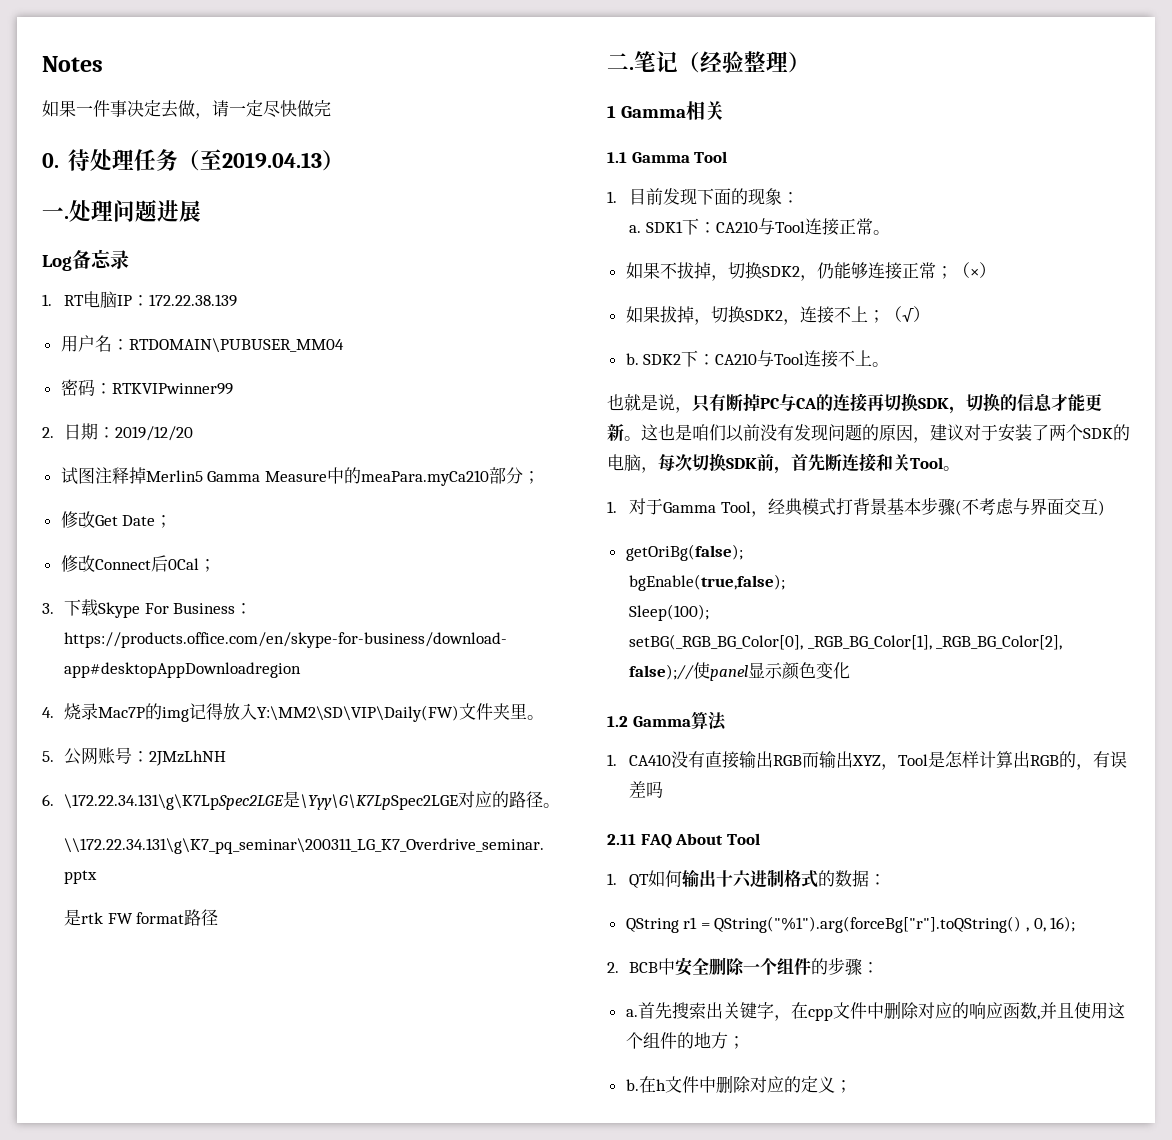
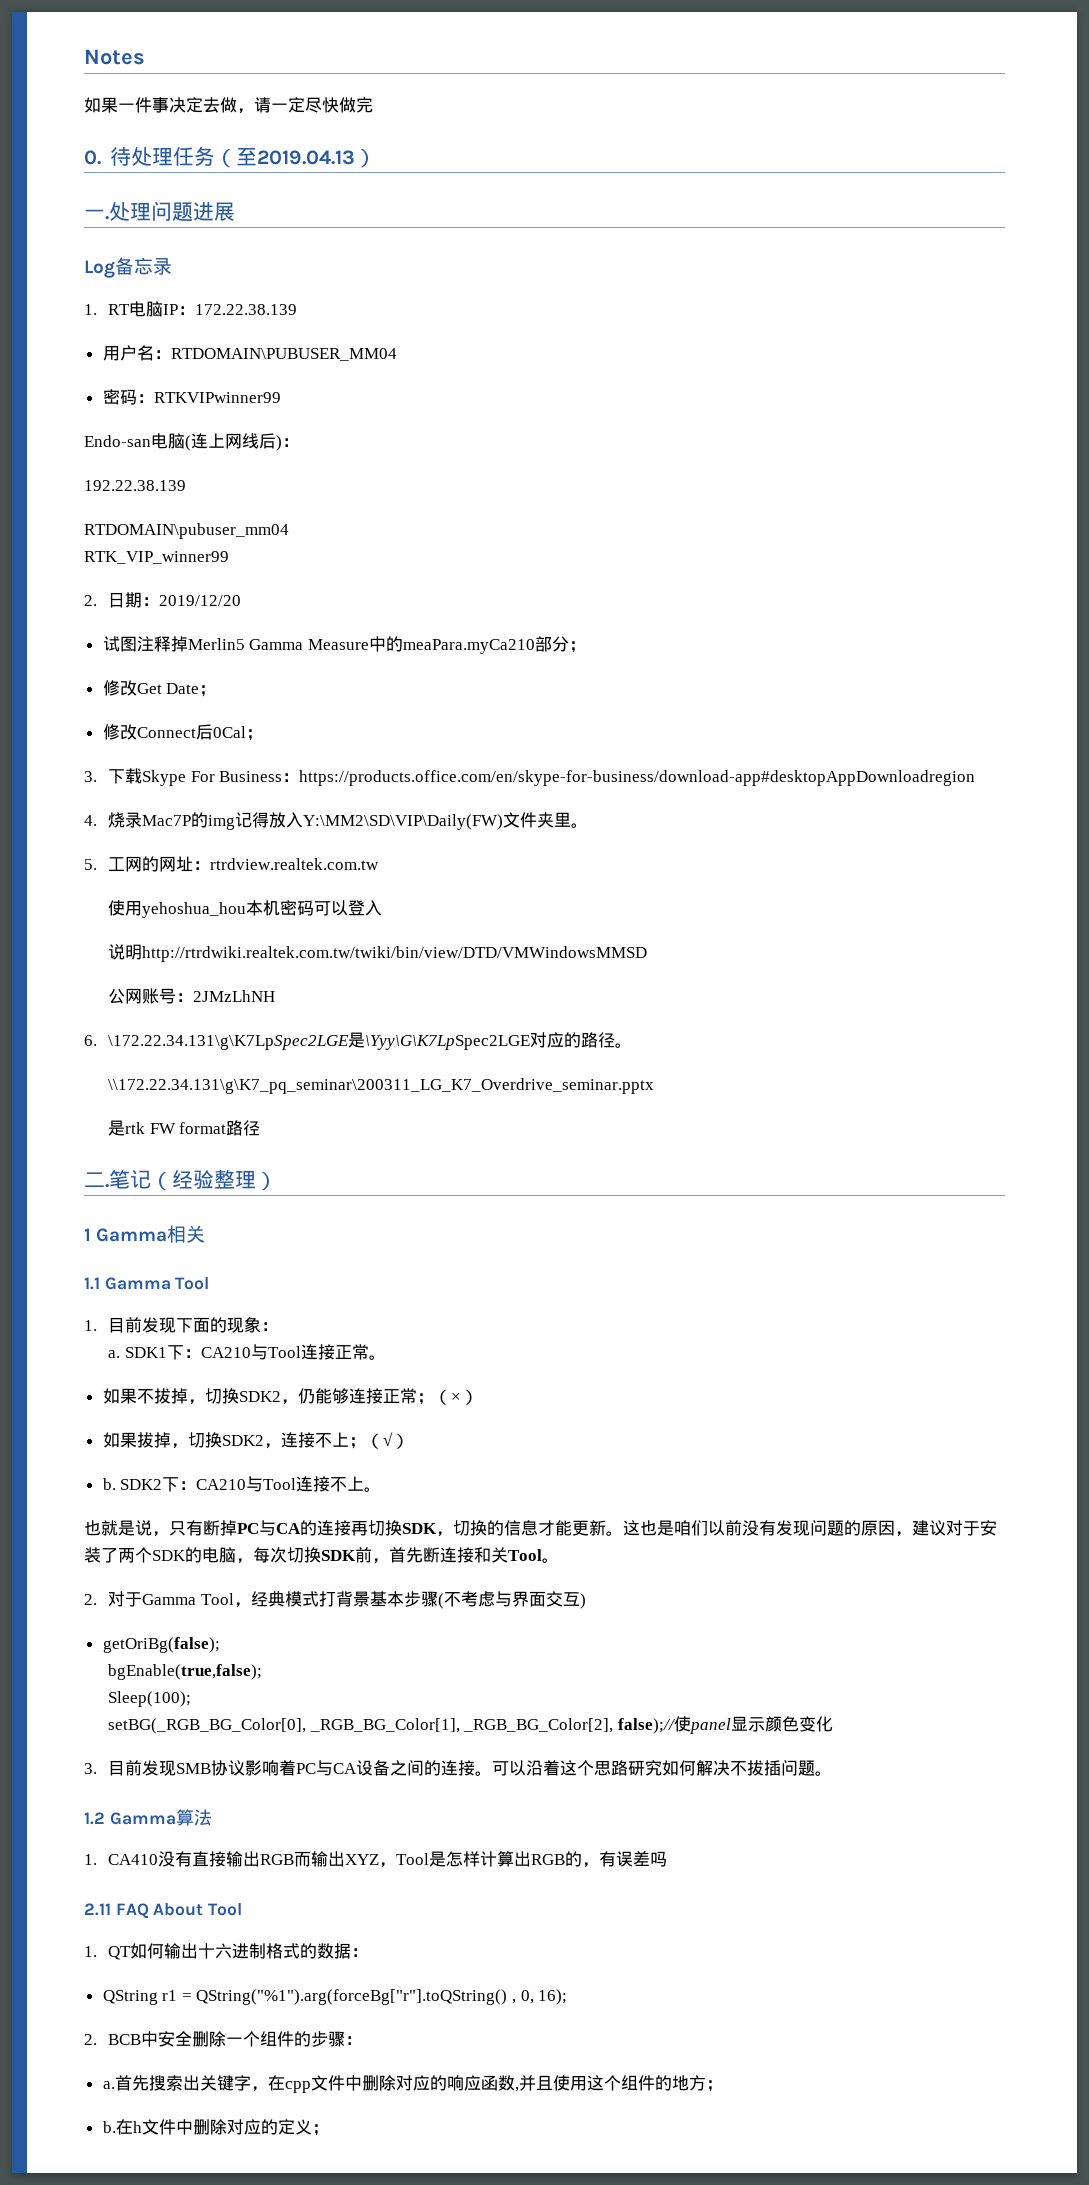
+ Endo-san电脑(连上网线后)：
+ 192.22.38.139
+ RTDOMAIN\pubuser_mm04
+ RTK_VIP_winner99
- 5.公网账号：2JMzLhNH
+ 5.工网的网址：rtrdview.realtek.com.tw
+ 使用yehoshua_hou本机密码可以登入
+ 说明http://rtrdwiki.realtek.com.tw/twiki/bin/view/DTD/VMWindowsMMSD
+ 公网账号：2JMzLhNH
- 1.对于Gamma Tool，经典模式打背景基本步骤(不考虑与界面交互)
+ 2.对于Gamma Tool，经典模式打背景基本步骤(不考虑与界面交互)
+ 3.目前发现SMB协议影响着PC与CA设备之间的连接。可以沿着这个思路研究如何解决不拔插问题。

